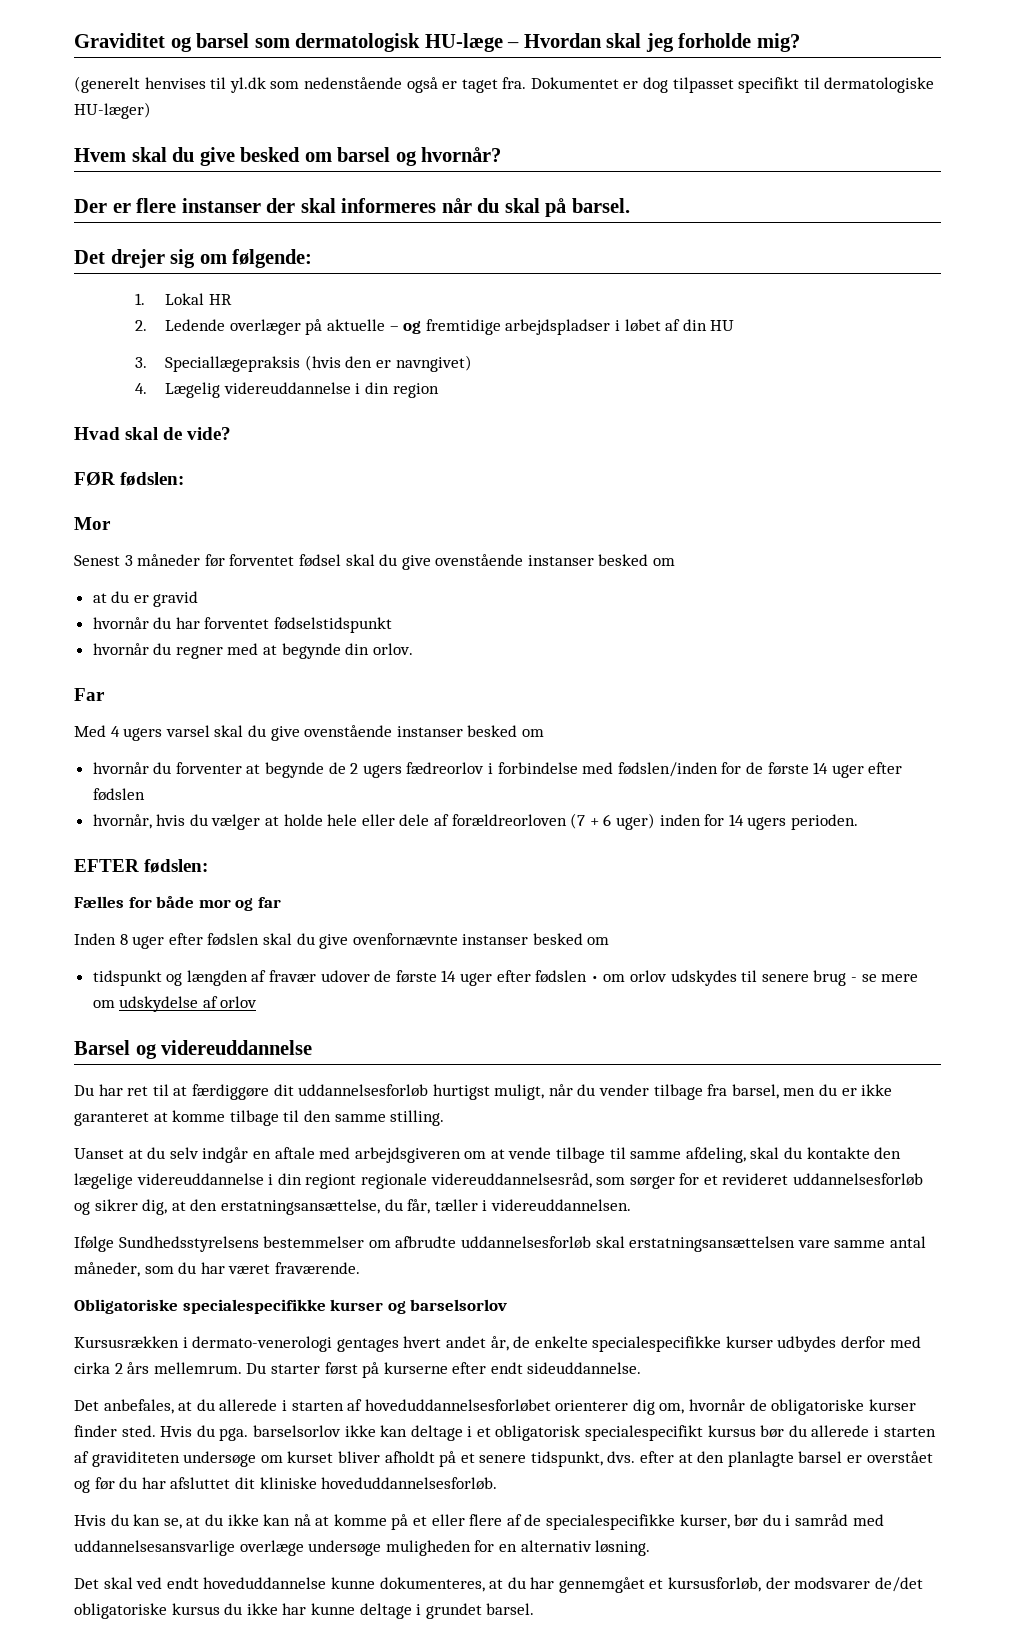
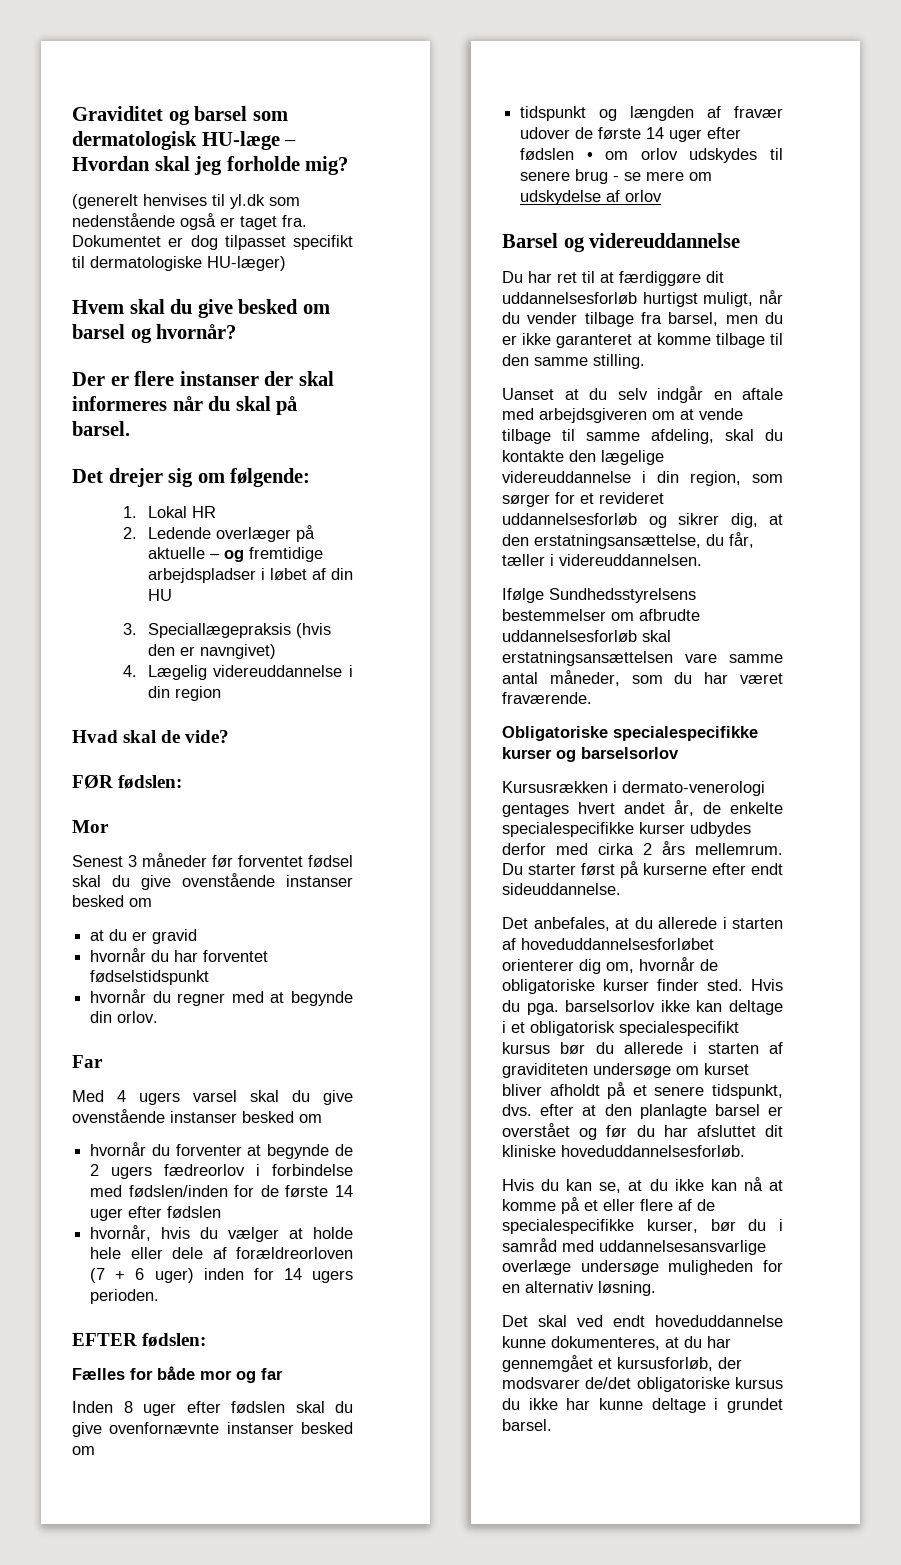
- Uanset at du selv indgår en aftale med arbejdsgiveren om at vende tilbage til samme afdeling, skal du kontakte den lægelige videreuddannelse i din regiont regionale videreuddannelsesråd, som sørger for et revideret uddannelsesforløb og sikrer dig, at den erstatningsansættelse, du får, tæller i videreuddannelsen.
+ Uanset at du selv indgår en aftale med arbejdsgiveren om at vende tilbage til samme afdeling, skal du kontakte den lægelige videreuddannelse i din region, som sørger for et revideret uddannelsesforløb og sikrer dig, at den erstatningsansættelse, du får, tæller i videreuddannelsen.

